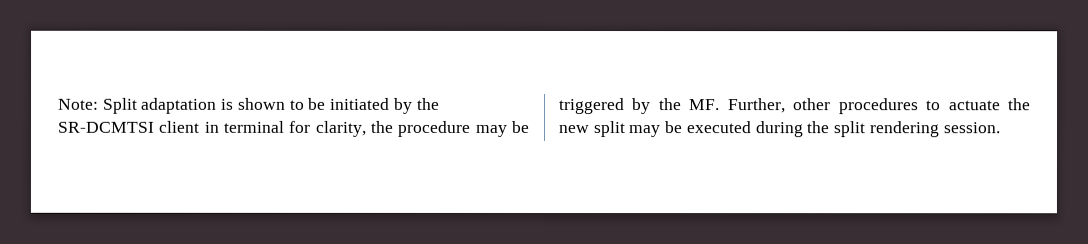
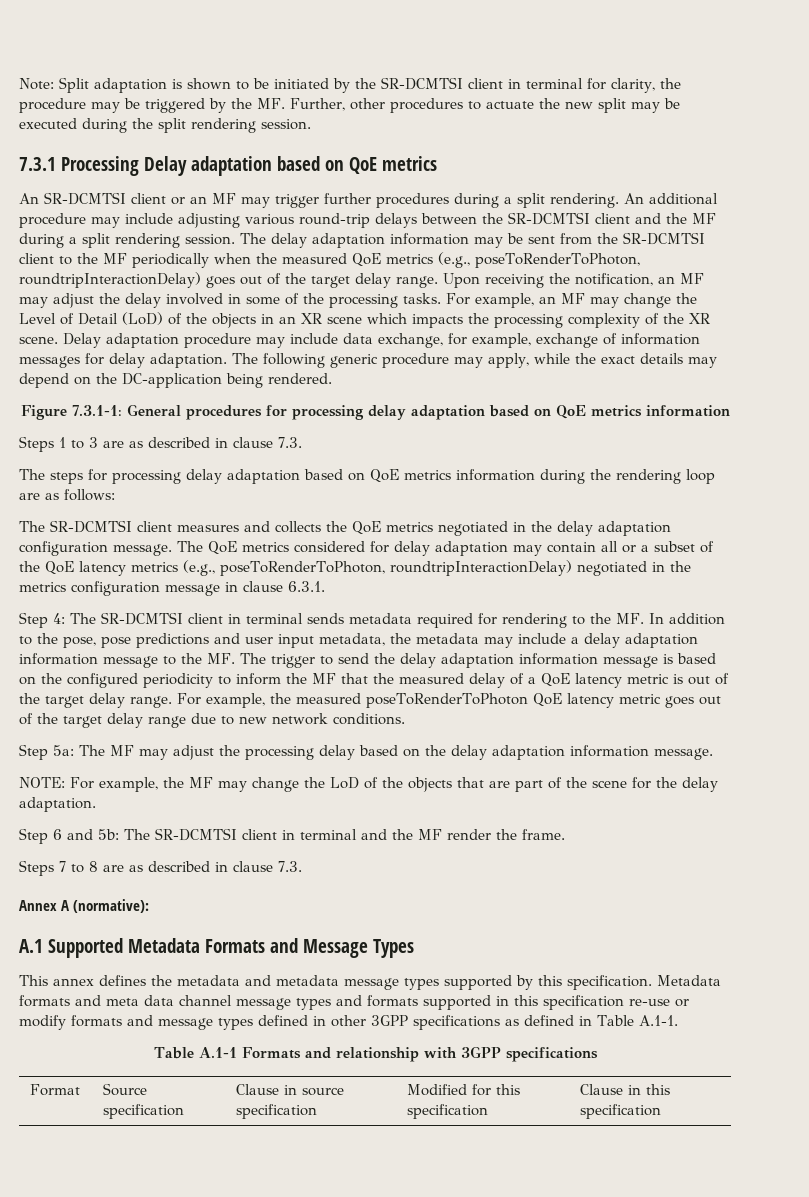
+ 7.3.1 Processing Delay adaptation based on QoE metrics
+ An SR-DCMTSI client or an MF may trigger further procedures during a split rendering. An additional procedure may include adjusting various round-trip delays between the SR-DCMTSI client and the MF during a split rendering session. The delay adaptation information may be sent from the SR-DCMTSI client to the MF periodically when the measured QoE metrics (e.g., poseToRenderToPhoton, roundtripInteractionDelay) goes out of the target delay range. Upon receiving the notification, an MF may adjust the delay involved in some of the processing tasks. For example, an MF may change the Level of Detail (LoD) of the objects in an XR scene which impacts the processing complexity of the XR scene. Delay adaptation procedure may include data exchange, for example, exchange of information messages for delay adaptation. The following generic procedure may apply, while the exact details may depend on the DC-application being rendered.
+ Figure 7.3.1-1: General procedures for processing delay adaptation based on QoE metrics information
+ Steps 1 to 3 are as described in clause 7.3.
+ The steps for processing delay adaptation based on QoE metrics information during the rendering loop are as follows:
+ The SR-DCMTSI client measures and collects the QoE metrics negotiated in the delay adaptation configuration message. The QoE metrics considered for delay adaptation may contain all or a subset of the QoE latency metrics (e.g., poseToRenderToPhoton, roundtripInteractionDelay) negotiated in the metrics configuration message in clause 6.3.1.
+ Step 4: The SR-DCMTSI client in terminal sends metadata required for rendering to the MF. In addition to the pose, pose predictions and user input metadata, the metadata may include a delay adaptation information message to the MF. The trigger to send the delay adaptation information message is based on the configured periodicity to inform the MF that the measured delay of a QoE latency metric is out of the target delay range. For example, the measured poseToRenderToPhoton QoE latency metric goes out of the target delay range due to new network conditions.
+ Step 5a: The MF may adjust the processing delay based on the delay adaptation information message.
+ NOTE: For example, the MF may change the LoD of the objects that are part of the scene for the delay adaptation.
+ Step 6 and 5b: The SR-DCMTSI client in terminal and the MF render the frame.
+ Steps 7 to 8 are as described in clause 7.3.
+ Annex A (normative):
+ A.1 Supported Metadata Formats and Message Types
+ This annex defines the metadata and metadata message types supported by this specification. Metadata formats and meta data channel message types and formats supported in this specification re-use or modify formats and message types defined in other 3GPP specifications as defined in Table A.1-1.
+ Table A.1-1 Formats and relationship with 3GPP specifications
+ Format | Source specification | Clause in source specification | Modified for this specification | Clause in this specification

